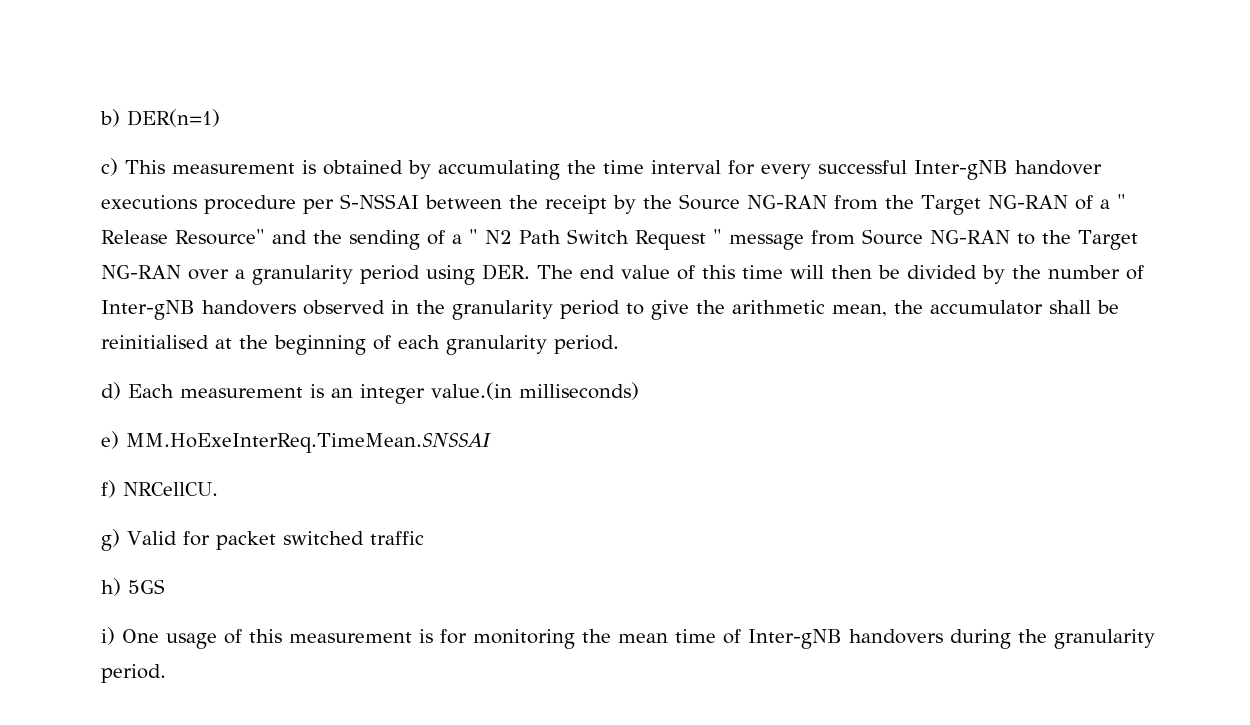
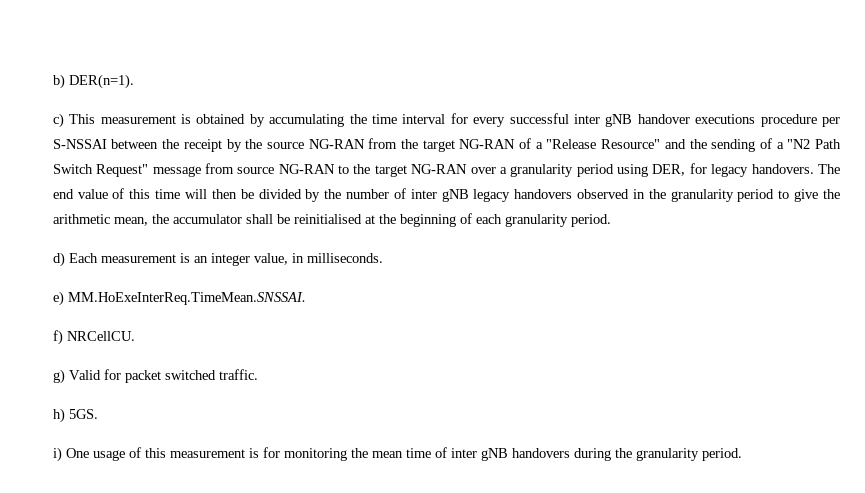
- b) DER(n=1)
+ b) DER(n=1).
- c) This measurement is obtained by accumulating the time interval for every successful Inter-gNB handover executions procedure per S-NSSAI between the receipt by the Source NG-RAN from the Target NG-RAN of a " Release Resource" and the sending of a " N2 Path Switch Request " message from Source NG-RAN to the Target NG-RAN over a granularity period using DER. The end value of this time will then be divided by the number of Inter-gNB handovers observed in the granularity period to give the arithmetic mean, the accumulator shall be reinitialised at the beginning of each granularity period.
+ c) This measurement is obtained by accumulating the time interval for every successful inter gNB handover executions procedure per S-NSSAI between the receipt by the source NG-RAN from the target NG-RAN of a "Release Resource" and the sending of a "N2 Path Switch Request" message from source NG-RAN to the target NG-RAN over a granularity period using DER, for legacy handovers. The end value of this time will then be divided by the number of inter gNB legacy handovers observed in the granularity period to give the arithmetic mean, the accumulator shall be reinitialised at the beginning of each granularity period.
- d) Each measurement is an integer value.(in milliseconds)
+ d) Each measurement is an integer value, in milliseconds.
- e) MM.HoExeInterReq.TimeMean.SNSSAI
+ e) MM.HoExeInterReq.TimeMean.SNSSAI.
- g) Valid for packet switched traffic
+ g) Valid for packet switched traffic.
- h) 5GS
+ h) 5GS.
- i) One usage of this measurement is for monitoring the mean time of Inter-gNB handovers during the granularity period.
+ i) One usage of this measurement is for monitoring the mean time of inter gNB handovers during the granularity period.

